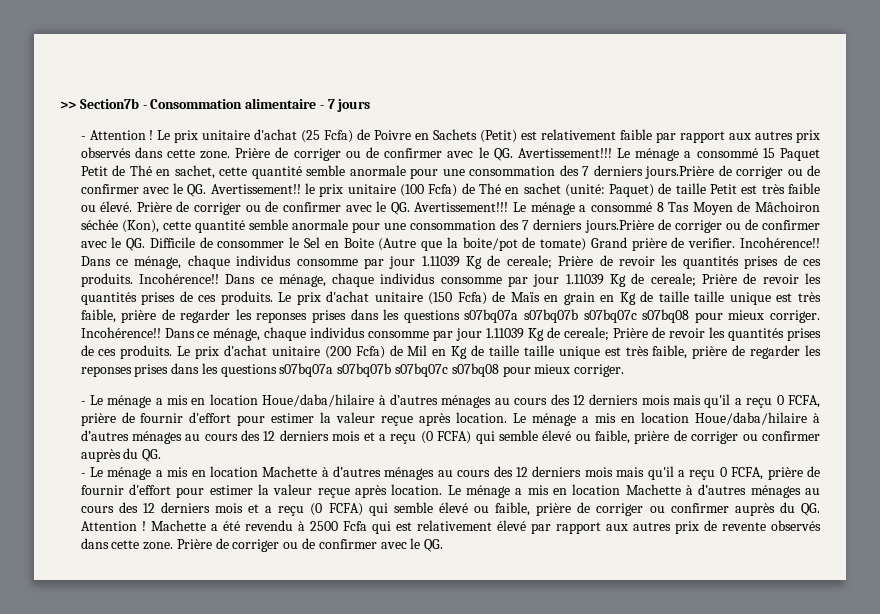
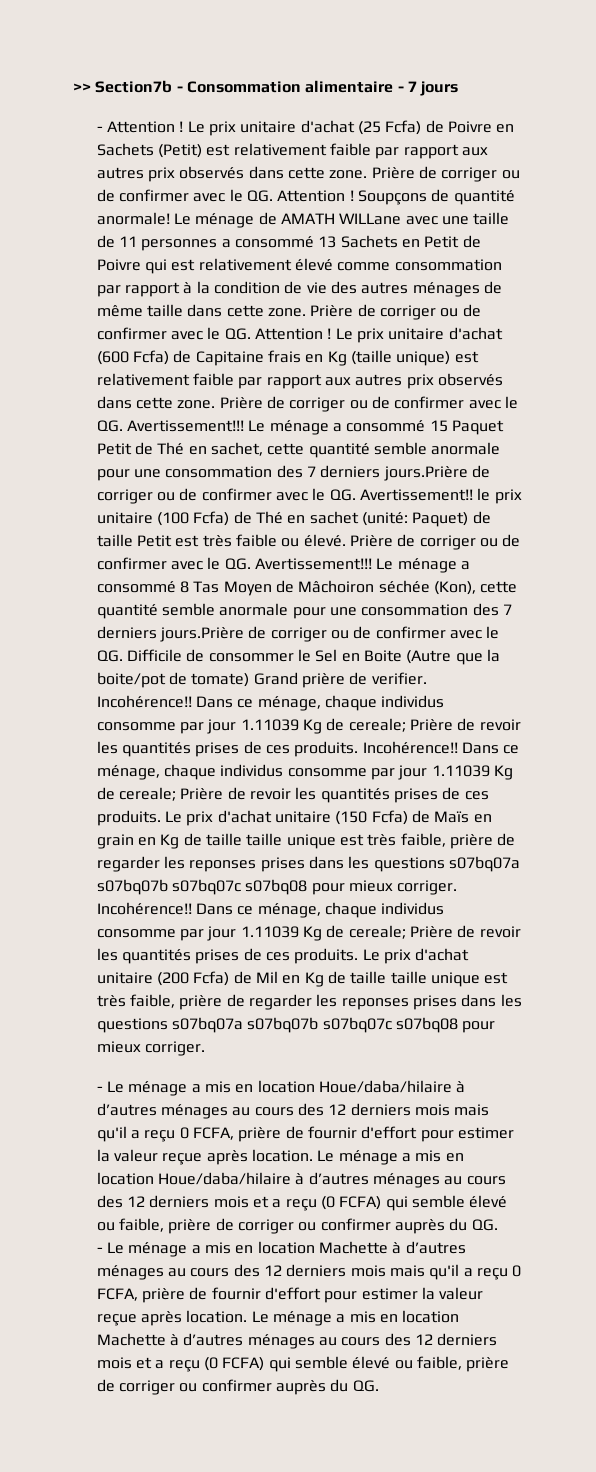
- Le prix unitaire d'achat (25 Fcfa) de Poivre en Sachets (Petit) est relativement faible par rapport aux autres prix observés dans cette zone. Prière de corriger ou de confirmer avec le QG. Avertissement!!!
+ Le prix unitaire d'achat (25 Fcfa) de Poivre en Sachets (Petit) est relativement faible par rapport aux autres prix observés dans cette zone. Prière de corriger ou de confirmer avec le QG. Attention ! Soupçons de quantité anormale! Le ménage de AMATH WILLane avec une taille de 11 personnes a consommé 13 Sachets en Petit de Poivre qui est relativement élevé comme consommation par rapport à la condition de vie des autres ménages de même taille dans cette zone. Prière de corriger ou de confirmer avec le QG. Attention ! Le prix unitaire d'achat (600 Fcfa) de Capitaine frais en Kg (taille unique) est relativement faible par rapport aux autres prix observés dans cette zone. Prière de corriger ou de confirmer avec le QG. Avertissement!!!
- Le ménage a mis en location Machette à d’autres ménages au cours des 12 derniers mois et a reçu (0 FCFA) qui semble élevé ou faible, prière de corriger ou confirmer auprès du QG. Attention ! Machette a été revendu à 2500 Fcfa qui est relativement élevé par rapport aux autres prix de revente observés dans cette zone. Prière de corriger ou de confirmer avec le QG.
+ Le ménage a mis en location Machette à d’autres ménages au cours des 12 derniers mois et a reçu (0 FCFA) qui semble élevé ou faible, prière de corriger ou confirmer auprès du QG.

